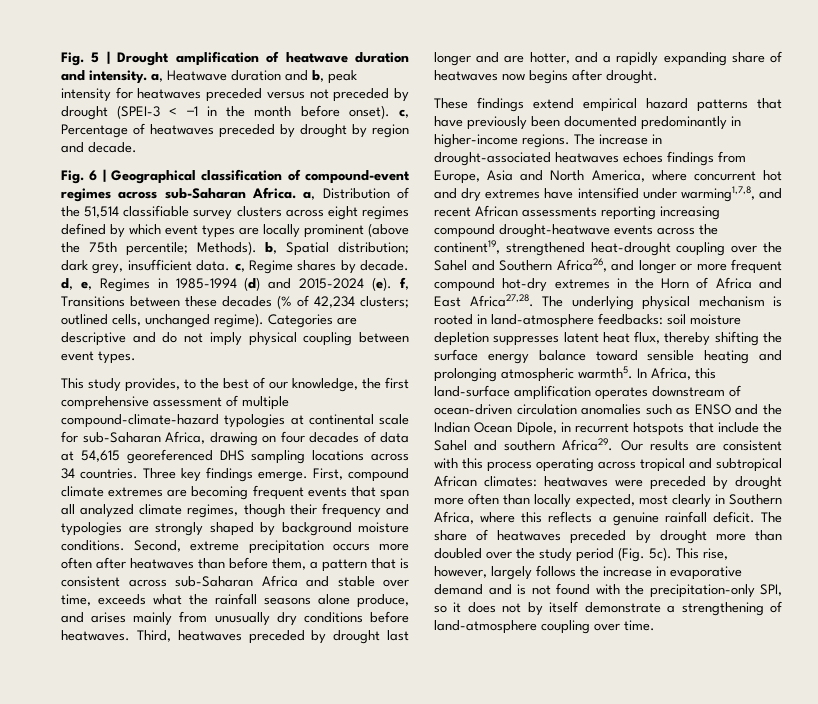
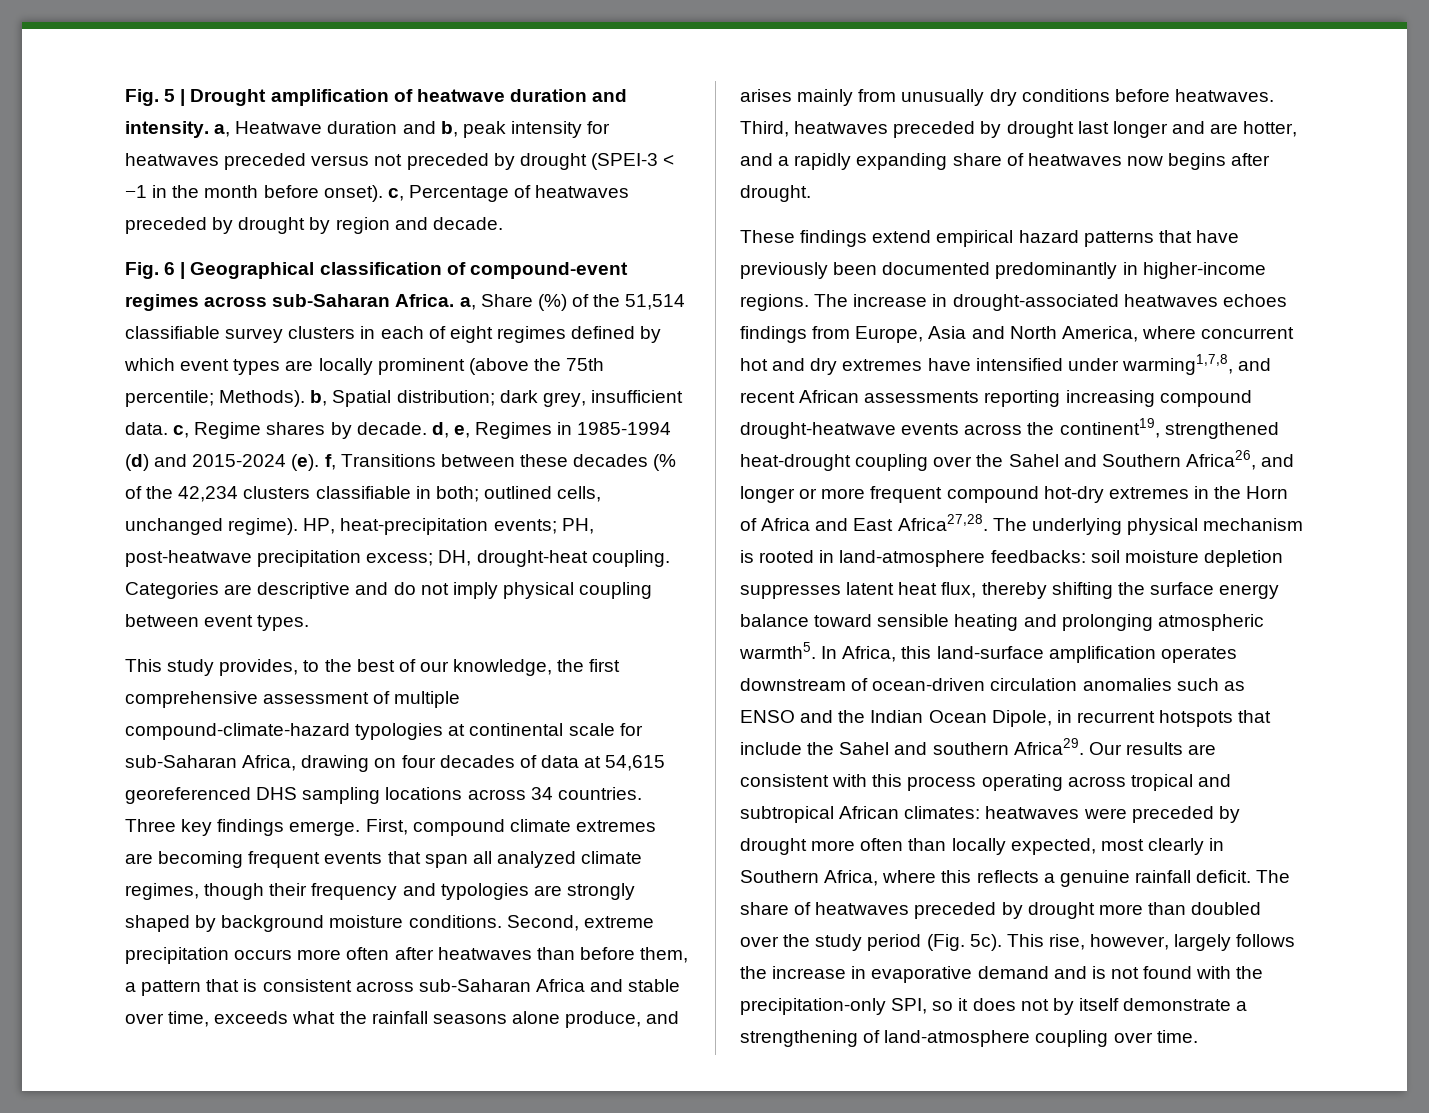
- Fig. 6 | Geographical classification of compound-event regimes across sub-Saharan Africa. a, Distribution of the 51,514 classifiable survey clusters across eight regimes defined by which event types are locally prominent (above the 75th percentile; Methods). b, Spatial distribution; dark grey, insufficient data. c, Regime shares by decade. d, e, Regimes in 1985-1994 (d) and 2015-2024 (e). f, Transitions between these decades (% of 42,234 clusters; outlined cells, unchanged regime).
+ Fig. 6 | Geographical classification of compound-event regimes across sub-Saharan Africa. a, Share (%) of the 51,514 classifiable survey clusters in each of eight regimes defined by which event types are locally prominent (above the 75th percentile; Methods). b, Spatial distribution; dark grey, insufficient data. c, Regime shares by decade. d, e, Regimes in 1985-1994 (d) and 2015-2024 (e). f, Transitions between these decades (% of the 42,234 clusters classifiable in both; outlined cells, unchanged regime). HP, heat-precipitation events; PH, post-heatwave precipitation excess; DH, drought-heat coupling.

